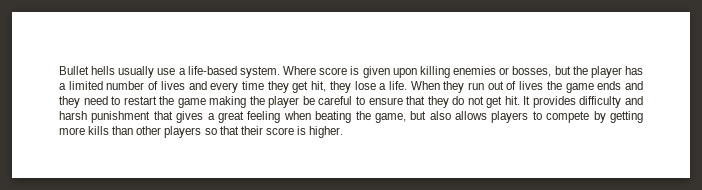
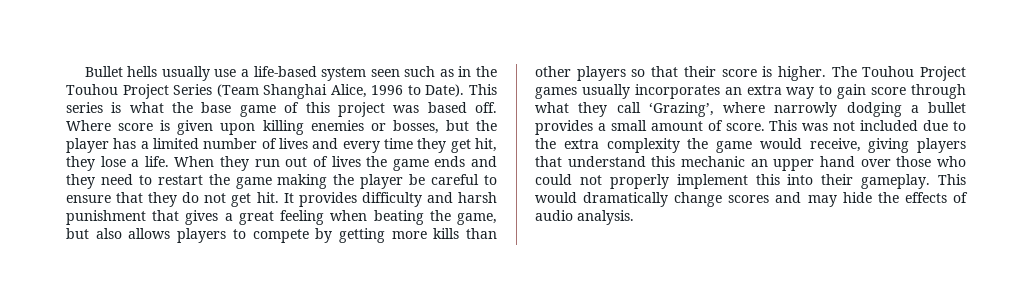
- Bullet hells usually use a life-based system.
+ Bullet hells usually use a life-based system seen such as in the Touhou Project Series (Team Shanghai Alice, 1996 to Date). This series is what the base game of this project was based off.
+ The Touhou Project games usually incorporates an extra way to gain score through what they call ‘Grazing’, where narrowly dodging a bullet provides a small amount of score. This was not included due to the extra complexity the game would receive, giving players that understand this mechanic an upper hand over those who could not properly implement this into their gameplay. This would dramatically change scores and may hide the effects of audio analysis.

